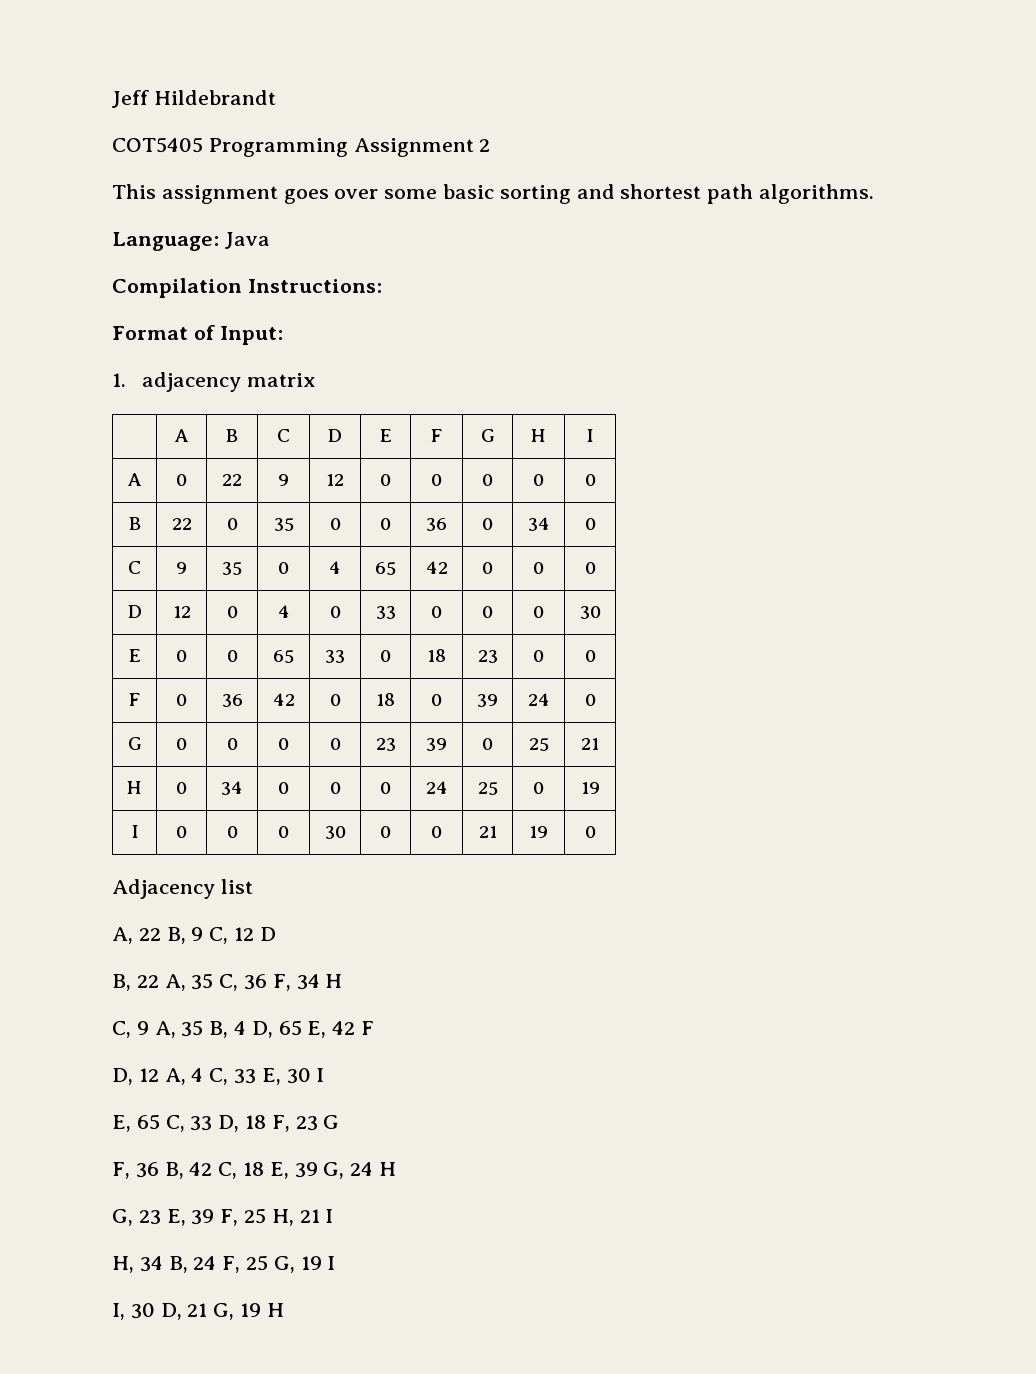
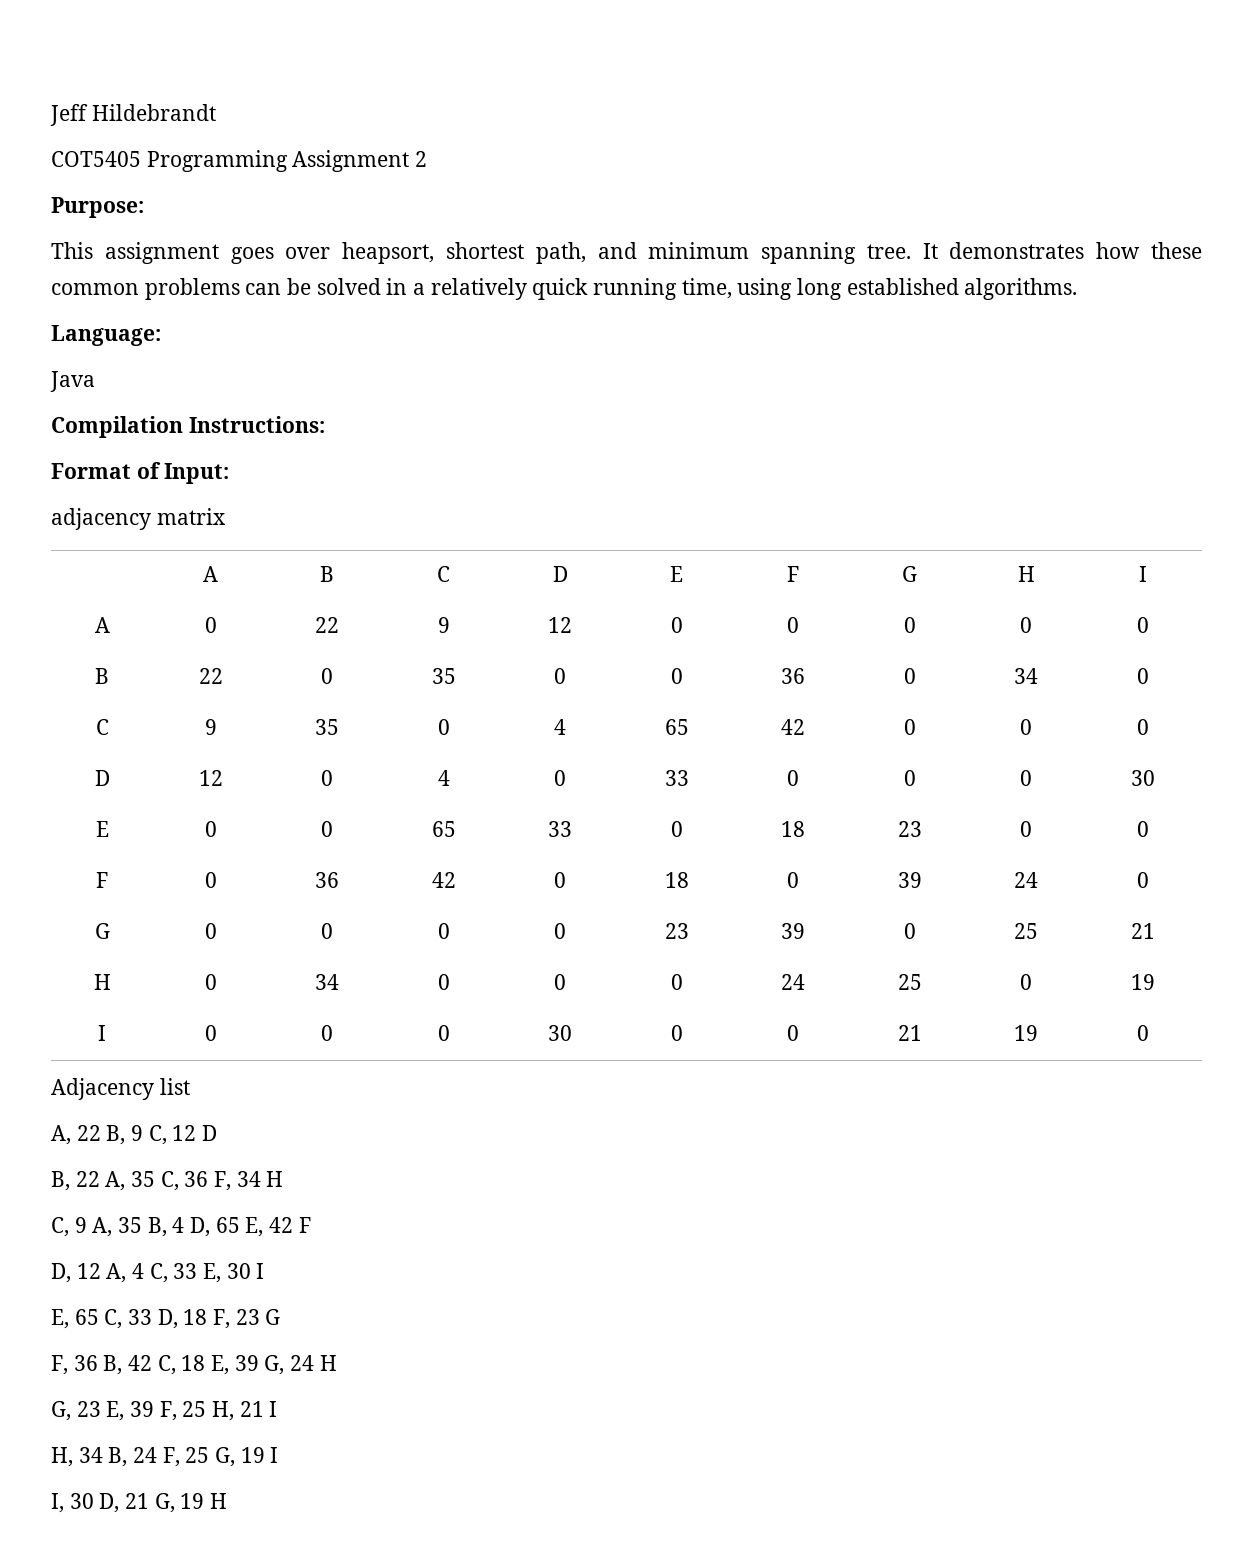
+ Purpose:
- This assignment goes over some basic sorting and shortest path algorithms.
+ This assignment goes over heapsort, shortest path, and minimum spanning tree. It demonstrates how these common problems can be solved in a relatively quick running time, using long established algorithms.
- Language: Java
+ Language:
+ Java
- 1. adjacency matrix
+ adjacency matrix

